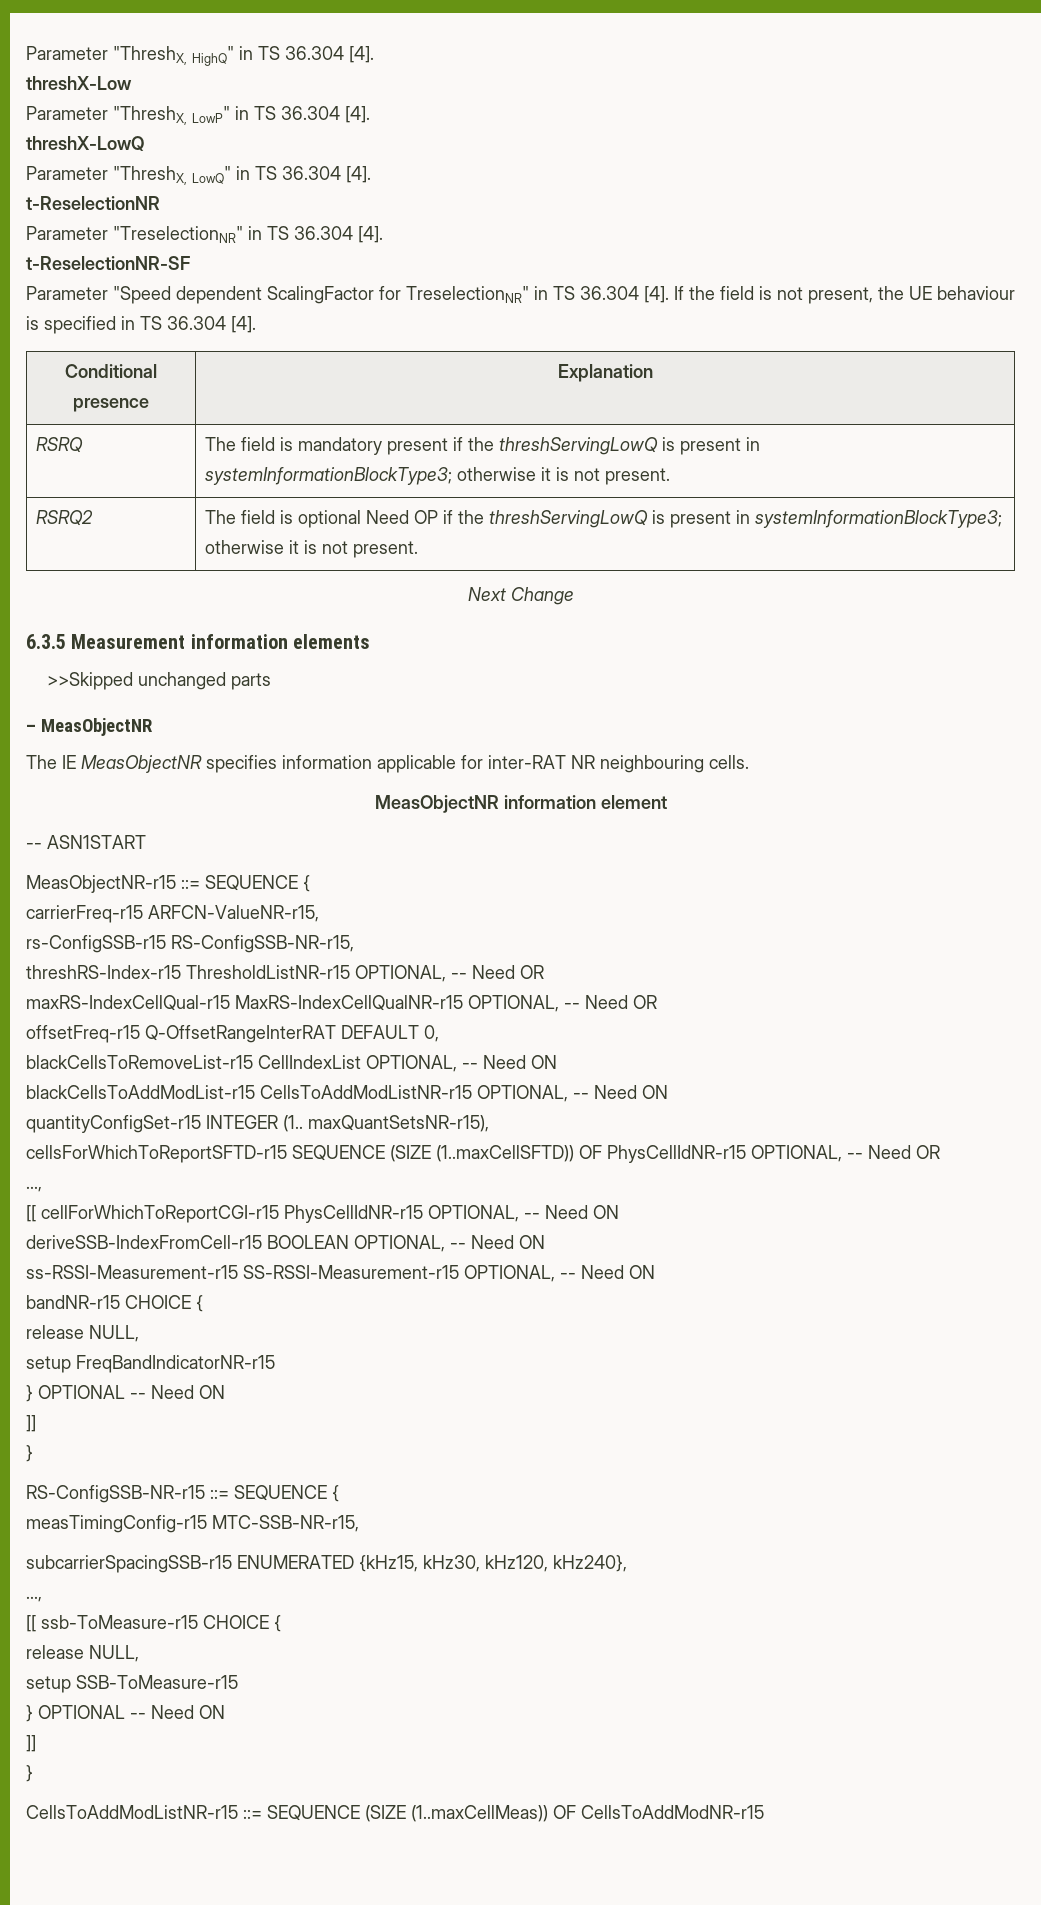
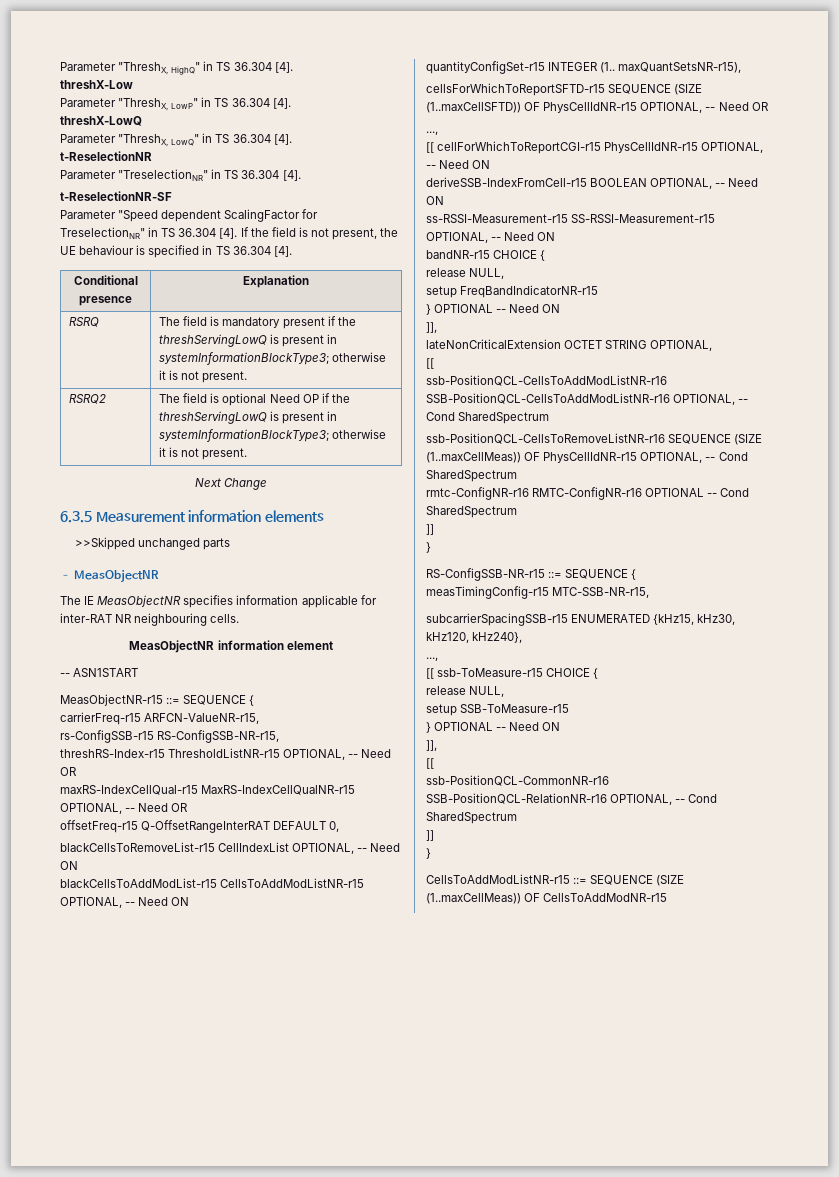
  setup FreqBandIndicatorNR-r15
  } OPTIONAL -- Need ON
+ ]],
+ lateNonCriticalExtension OCTET STRING OPTIONAL,
+ [[
+ ssb-PositionQCL-CellsToAddModListNR-r16 SSB-PositionQCL-CellsToAddModListNR-r16 OPTIONAL, -- Cond SharedSpectrum
+ ssb-PositionQCL-CellsToRemoveListNR-r16 SEQUENCE (SIZE (1..maxCellMeas)) OF PhysCellIdNR-r15 OPTIONAL, -- Cond SharedSpectrum
+ rmtc-ConfigNR-r16 RMTC-ConfigNR-r16 OPTIONAL -- Cond SharedSpectrum
  setup SSB-ToMeasure-r15
  } OPTIONAL -- Need ON
+ ]],
+ [[
+ ssb-PositionQCL-CommonNR-r16 SSB-PositionQCL-RelationNR-r16 OPTIONAL, -- Cond SharedSpectrum

